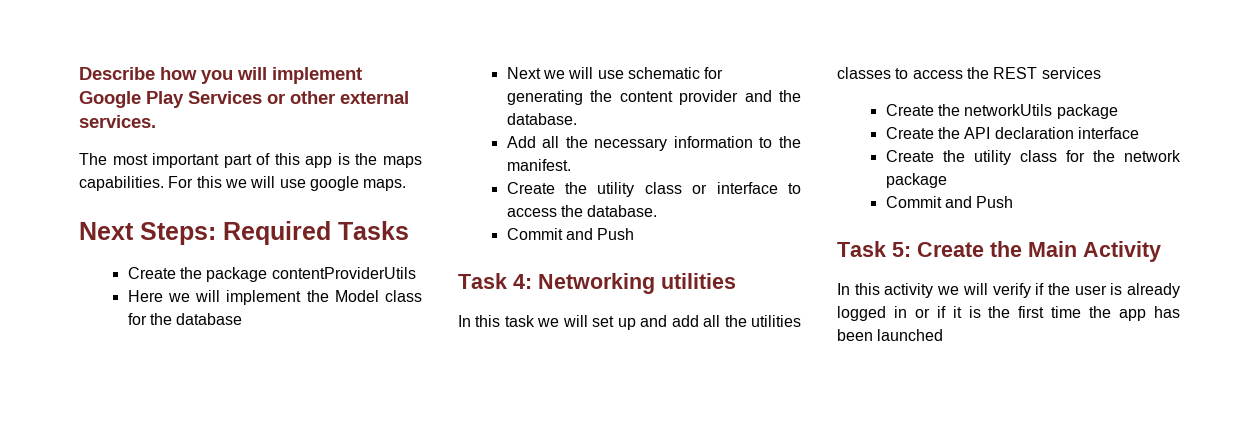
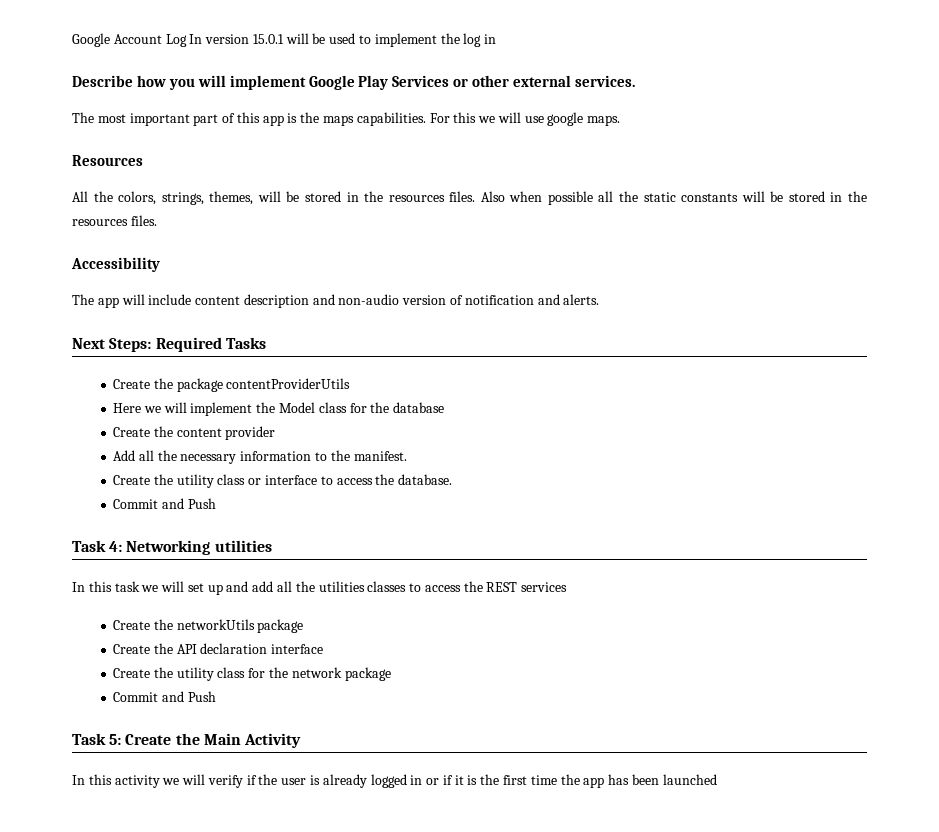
+ Google Account Log In version 15.0.1 will be used to implement the log in
+ Resources
+ All the colors, strings, themes, will be stored in the resources files. Also when possible all the static constants will be stored in the resources files.
+ Accessibility
+ The app will include content description and non-audio version of notification and alerts.
- Next we will use schematic for generating the content provider and the database.
+ Create the content provider

